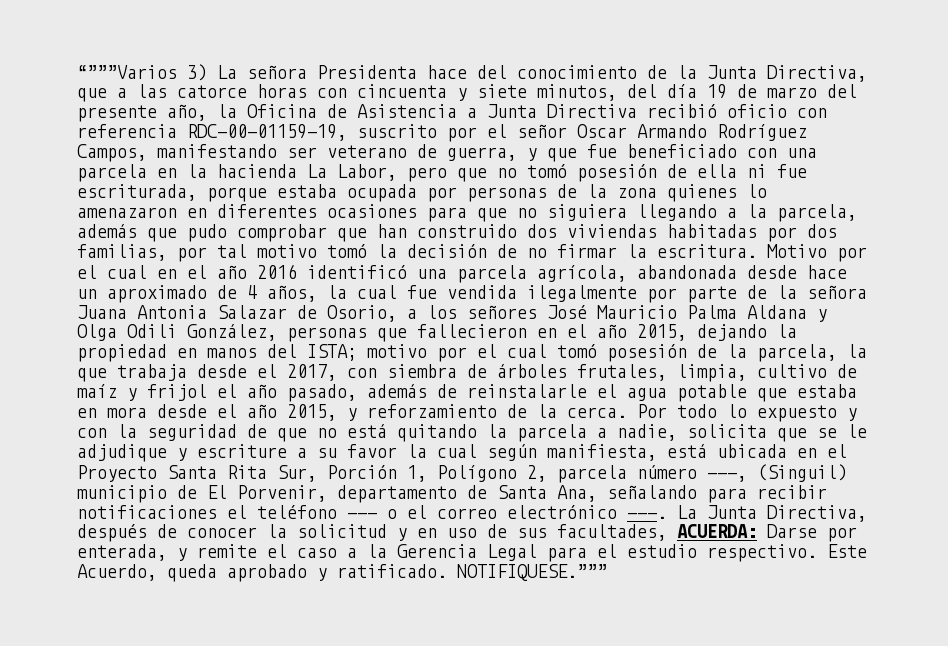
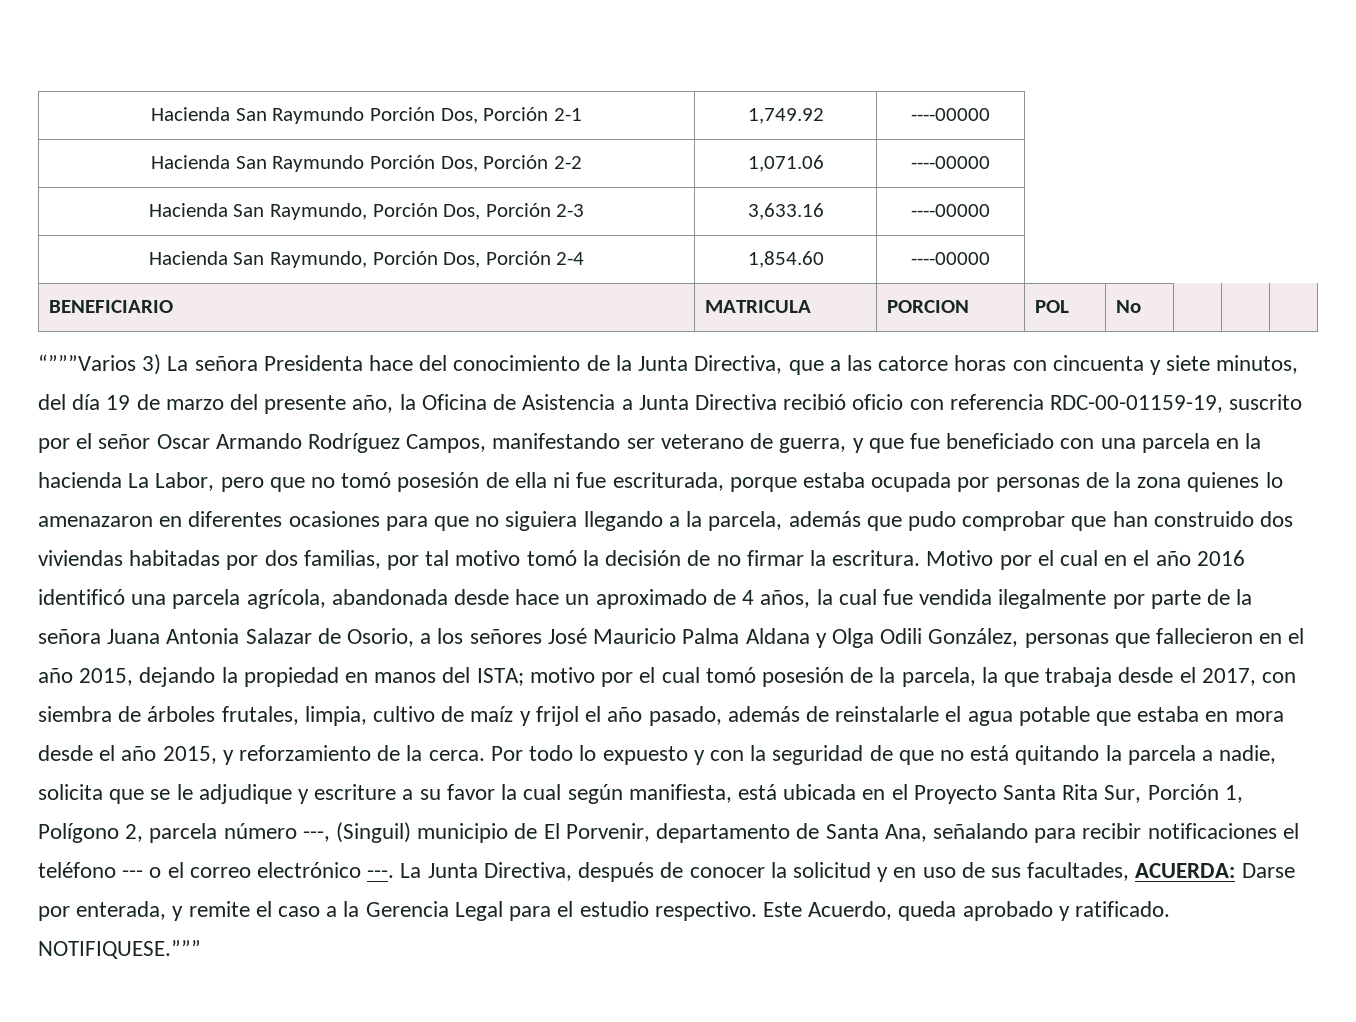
+ Hacienda San Raymundo Porción Dos, Porción 2-1 | 1,749.92 | ----00000
+ Hacienda San Raymundo Porción Dos, Porción 2-2 | 1,071.06 | ----00000
+ Hacienda San Raymundo, Porción Dos, Porción 2-3 | 3,633.16 | ----00000
+ Hacienda San Raymundo, Porción Dos, Porción 2-4 | 1,854.60 | ----00000
+ BENEFICIARIO | MATRICULA | PORCION | POL | No | | |

